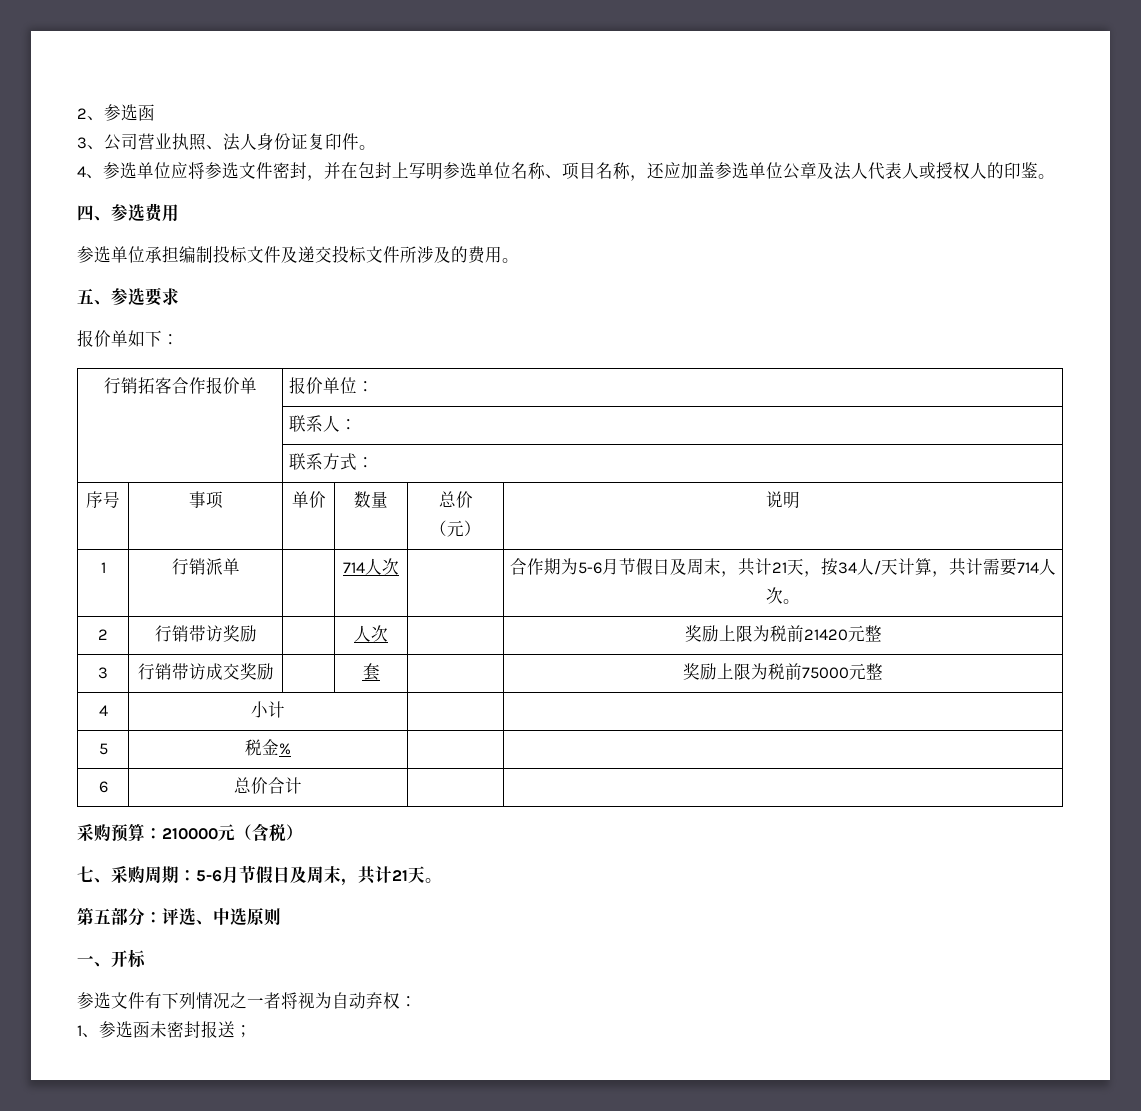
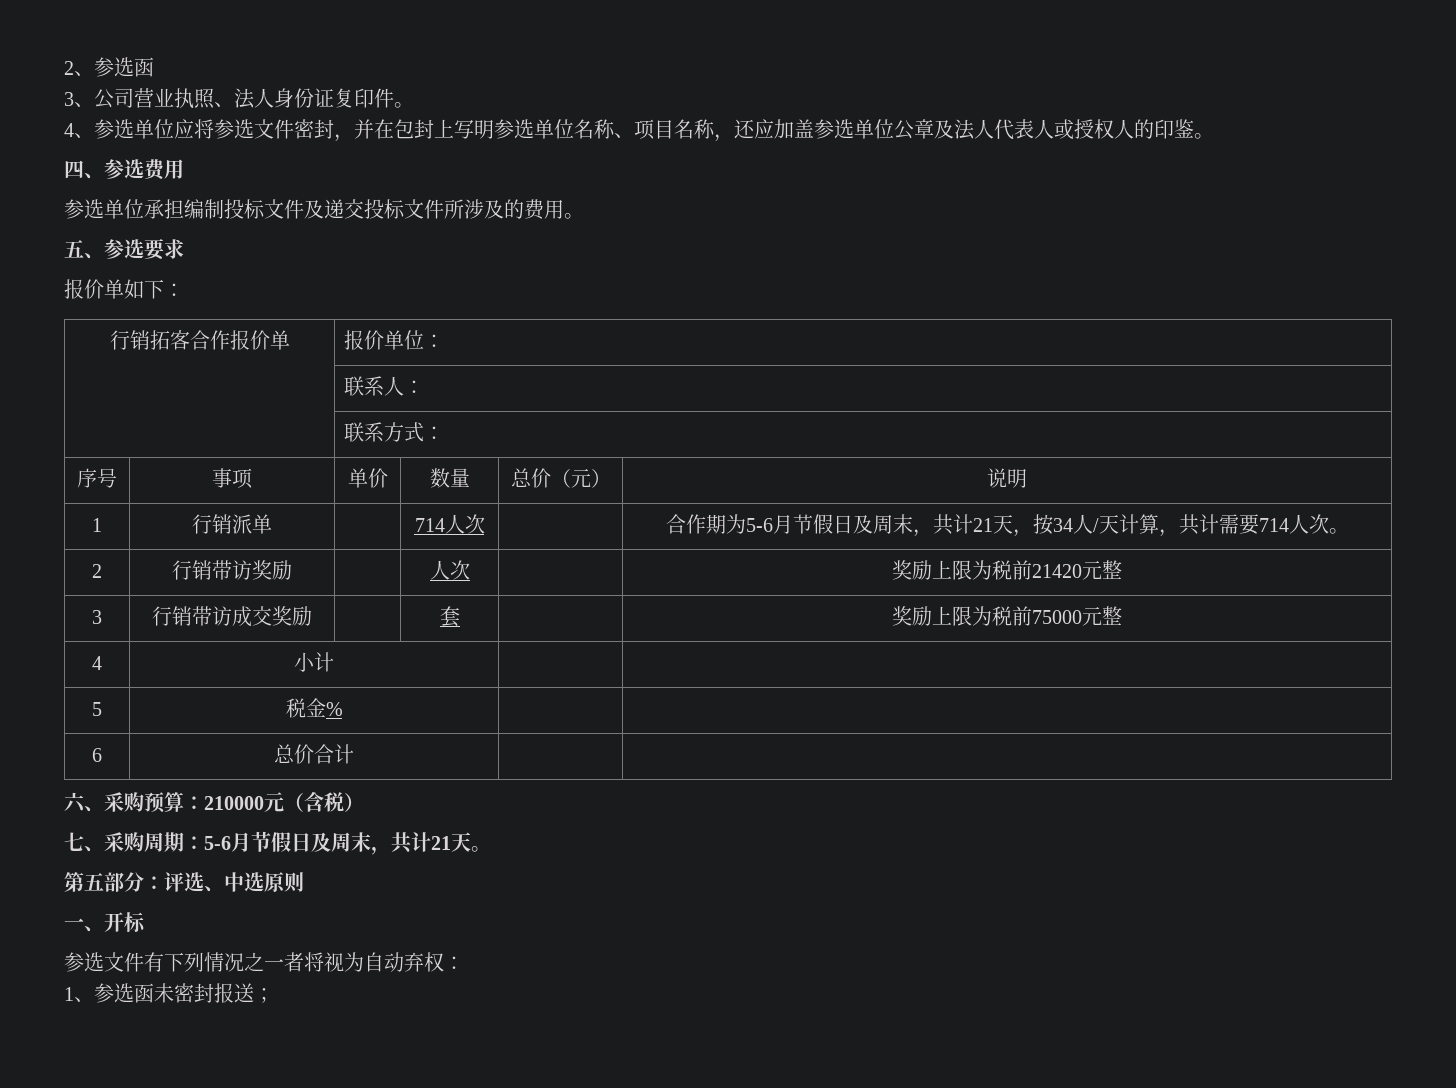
- 采购预算：210000元（含税）
+ 六、采购预算：210000元（含税）

